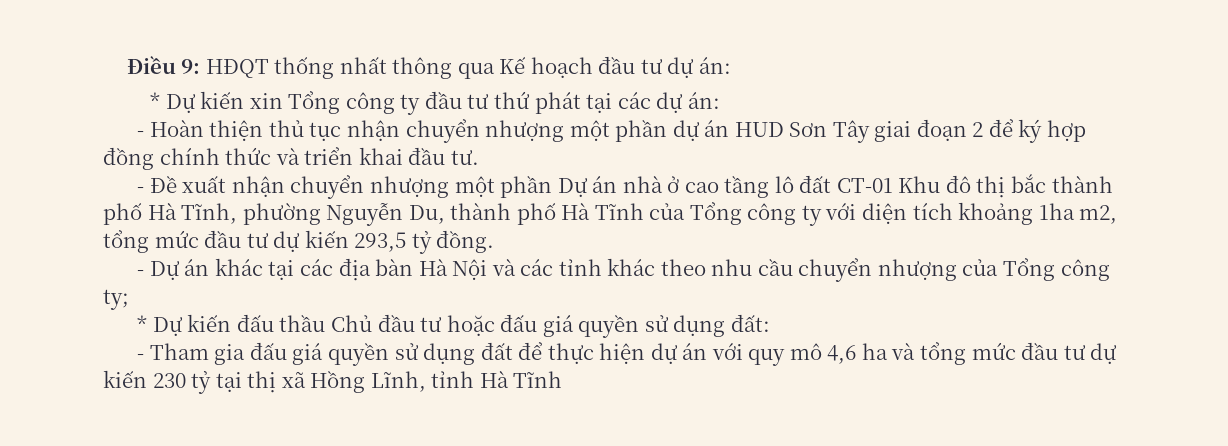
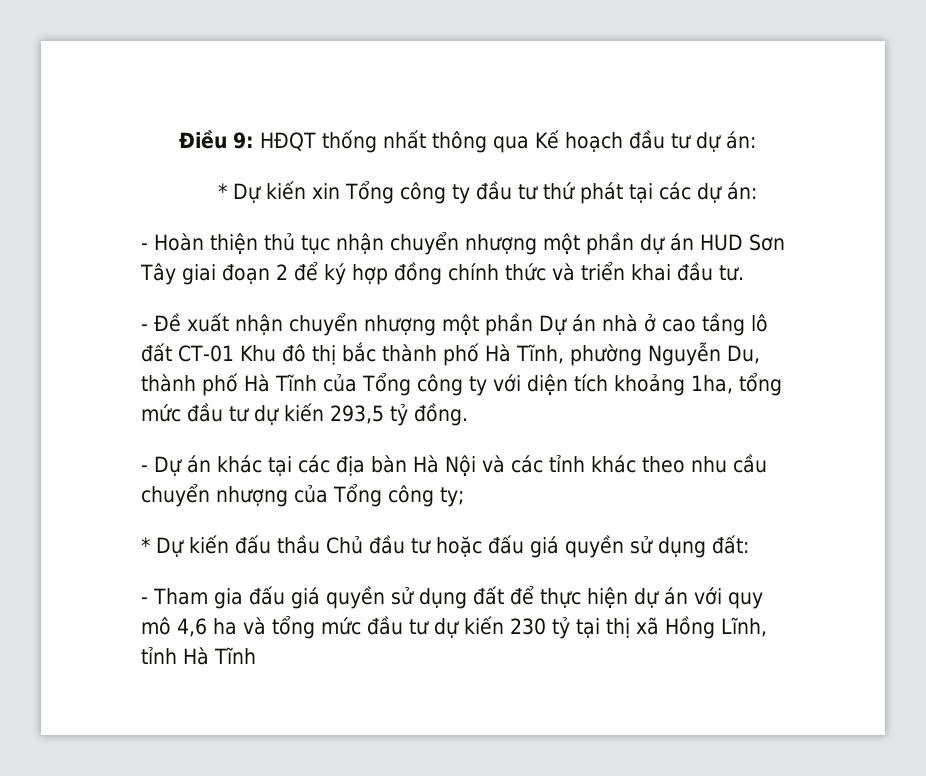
- - Đề xuất nhận chuyển nhượng một phần Dự án nhà ở cao tầng lô đất CT-01 Khu đô thị bắc thành phố Hà Tĩnh, phường Nguyễn Du, thành phố Hà Tĩnh của Tổng công ty với diện tích khoảng 1ha m2, tổng mức đầu tư dự kiến 293,5 tỷ đồng.
+ - Đề xuất nhận chuyển nhượng một phần Dự án nhà ở cao tầng lô đất CT-01 Khu đô thị bắc thành phố Hà Tĩnh, phường Nguyễn Du, thành phố Hà Tĩnh của Tổng công ty với diện tích khoảng 1ha, tổng mức đầu tư dự kiến 293,5 tỷ đồng.

